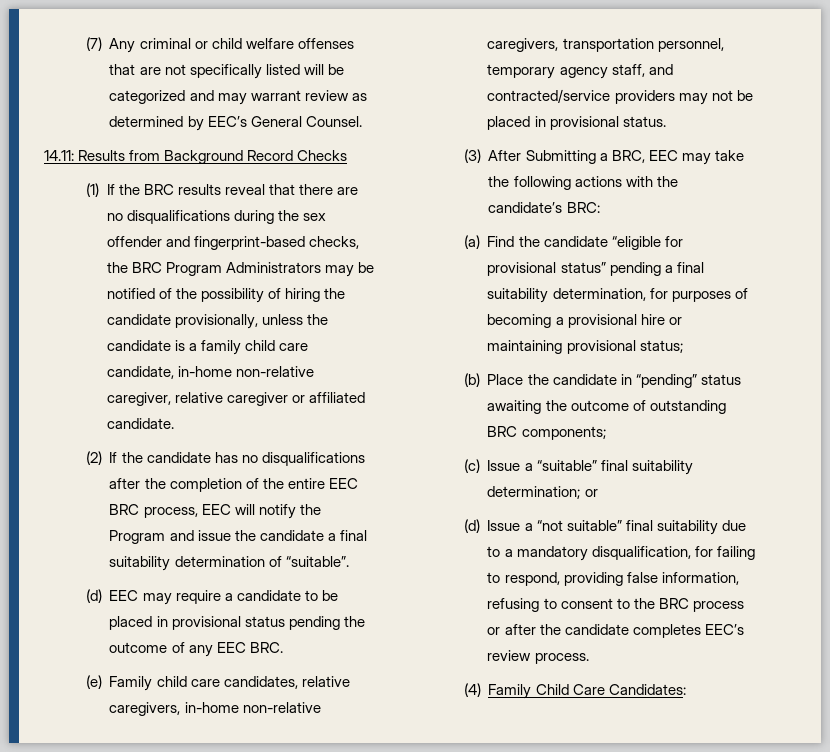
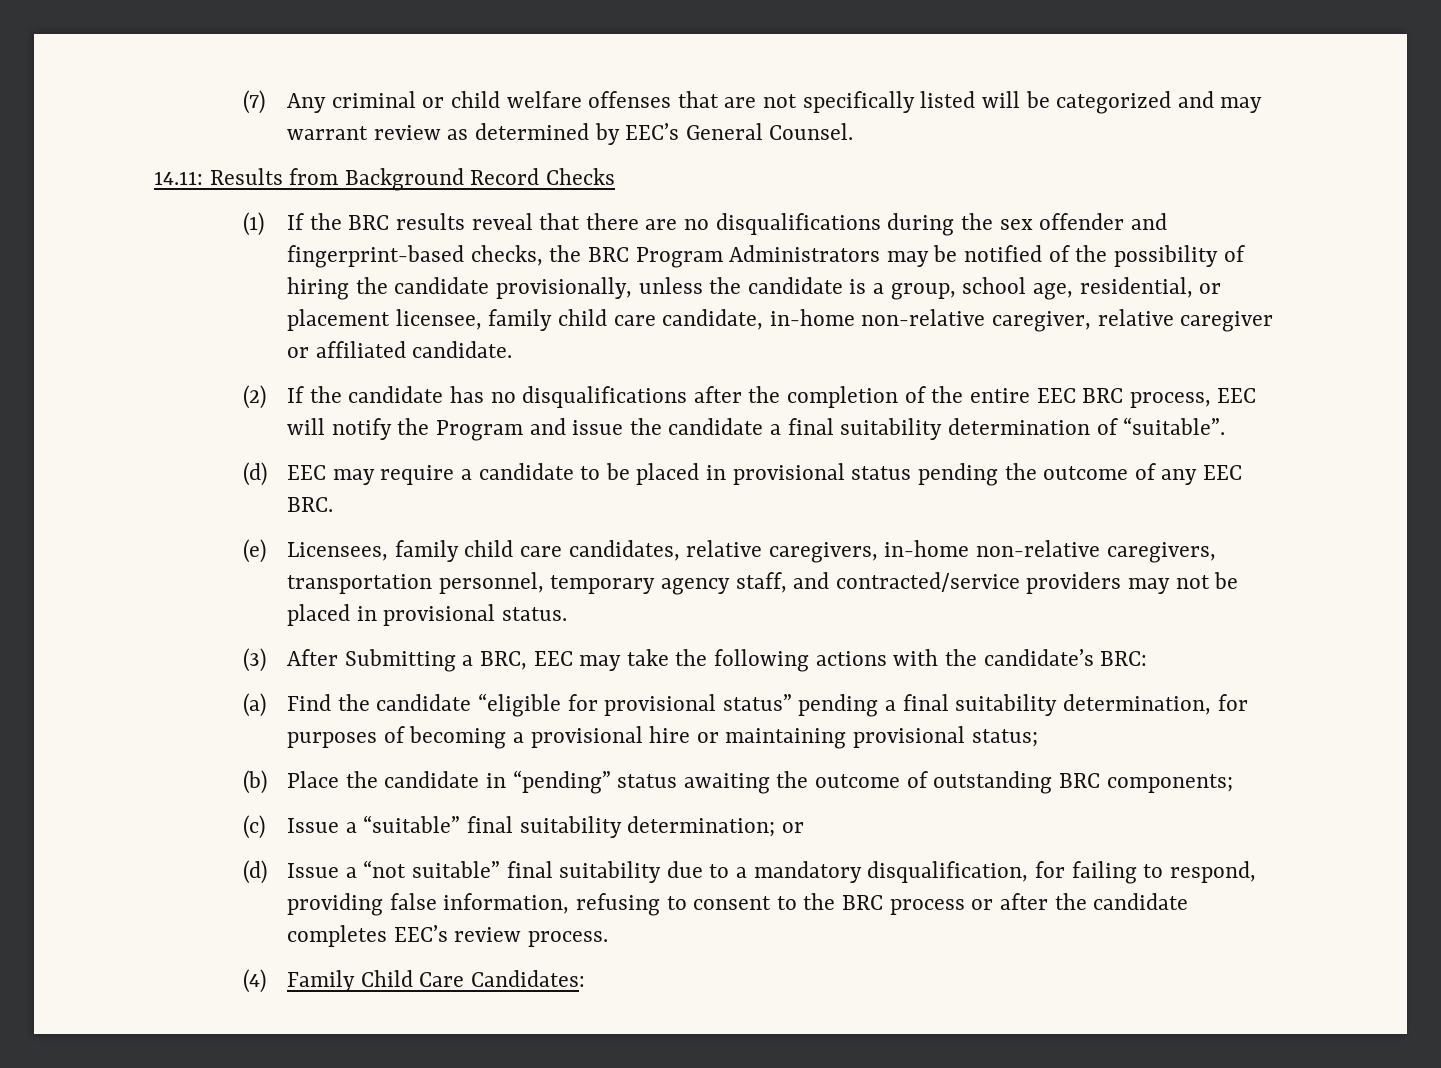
- (1) If the BRC results reveal that there are no disqualifications during the sex offender and fingerprint-based checks, the BRC Program Administrators may be notified of the possibility of hiring the candidate provisionally, unless the candidate is a family child care candidate, in-home non-relative caregiver, relative caregiver or affiliated candidate.
+ (1) If the BRC results reveal that there are no disqualifications during the sex offender and fingerprint-based checks, the BRC Program Administrators may be notified of the possibility of hiring the candidate provisionally, unless the candidate is a group, school age, residential, or placement licensee, family child care candidate, in-home non-relative caregiver, relative caregiver or affiliated candidate.
- (e) Family child care candidates, relative caregivers, in-home non-relative caregivers, transportation personnel, temporary agency staff, and contracted/service providers may not be placed in provisional status.
+ (e) Licensees, family child care candidates, relative caregivers, in-home non-relative caregivers, transportation personnel, temporary agency staff, and contracted/service providers may not be placed in provisional status.

